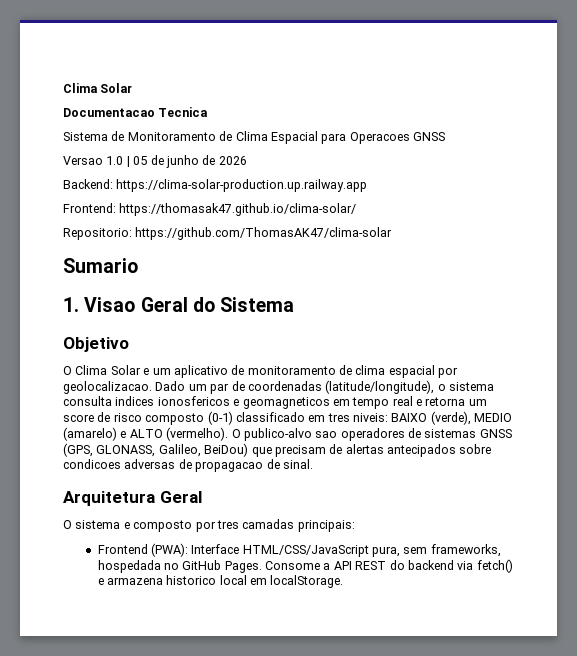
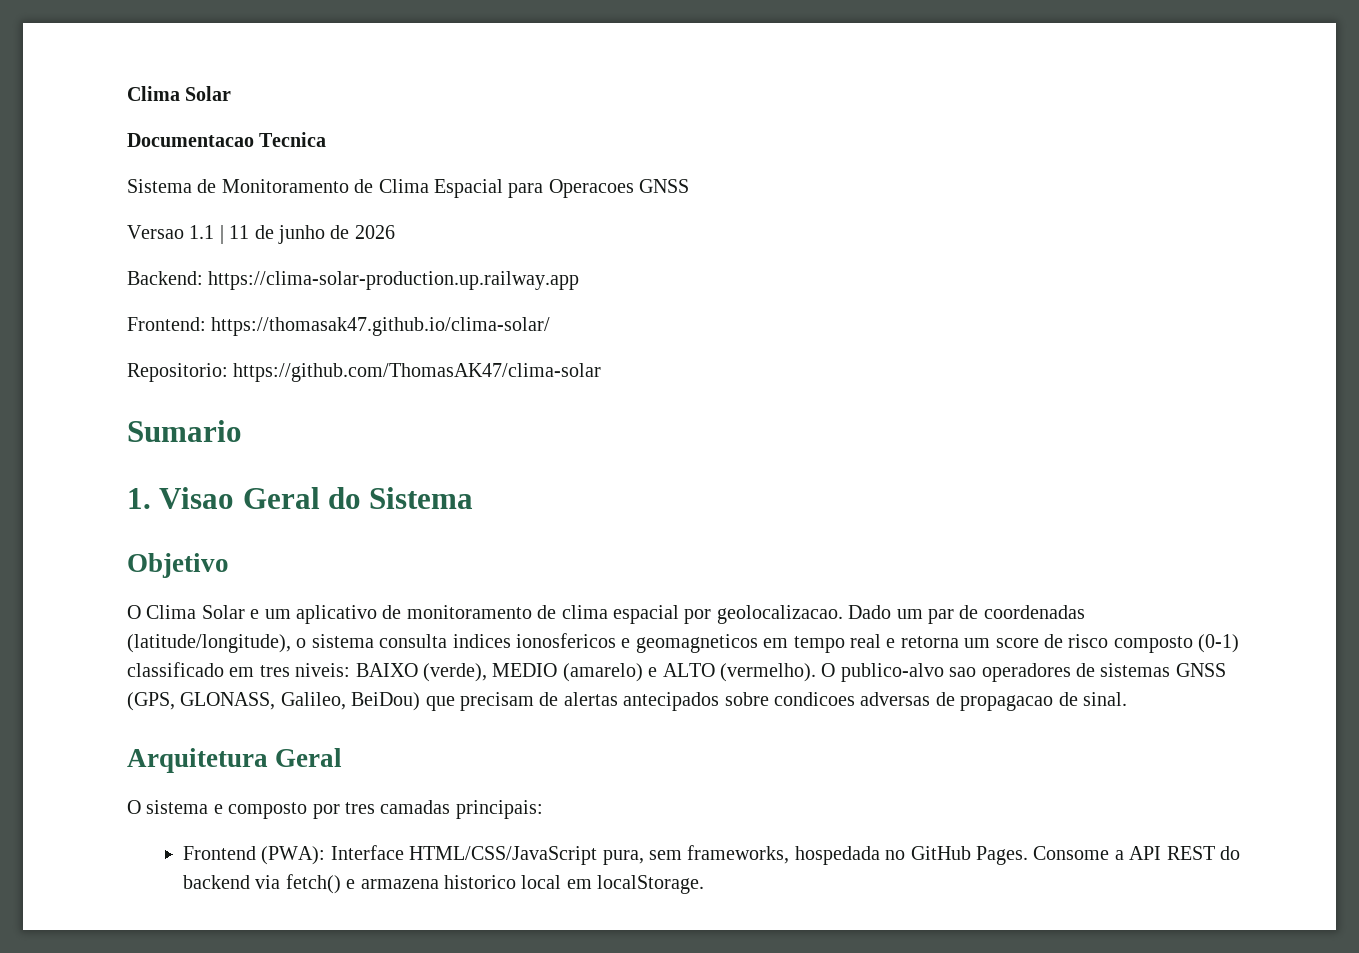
- Versao 1.0 | 05 de junho de 2026
+ Versao 1.1 | 11 de junho de 2026

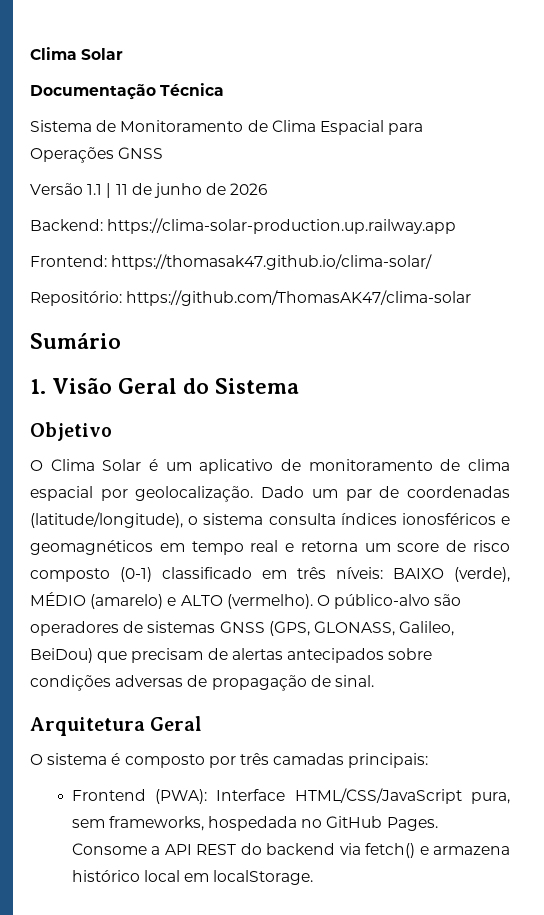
- Documentacao Tecnica
+ Documentação Técnica
- Sistema de Monitoramento de Clima Espacial para Operacoes GNSS
+ Sistema de Monitoramento de Clima Espacial para Operações GNSS
- Versao 1.1 | 11 de junho de 2026
+ Versão 1.1 | 11 de junho de 2026
- Repositorio: https://github.com/ThomasAK47/clima-solar
+ Repositório: https://github.com/ThomasAK47/clima-solar
- Sumario
+ Sumário
- 1. Visao Geral do Sistema
+ 1. Visão Geral do Sistema
- O Clima Solar e um aplicativo de monitoramento de clima espacial por geolocalizacao.
+ O Clima Solar é um aplicativo de monitoramento de clima espacial por geolocalização.
- Dado um par de coordenadas (latitude/longitude), o sistema consulta indices ionosfericos e geomagneticos em tempo real e retorna um score de risco composto (0-1) classificado em tres niveis: BAIXO (verde), MEDIO (amarelo) e ALTO (vermelho).
+ Dado um par de coordenadas (latitude/longitude), o sistema consulta índices ionosféricos e geomagnéticos em tempo real e retorna um score de risco composto (0-1) classificado em três níveis: BAIXO (verde), MÉDIO (amarelo) e ALTO (vermelho).
- O publico-alvo sao operadores de sistemas GNSS (GPS, GLONASS, Galileo, BeiDou) que precisam de alertas antecipados sobre condicoes adversas de propagacao de sinal.
+ O público-alvo são operadores de sistemas GNSS (GPS, GLONASS, Galileo, BeiDou) que precisam de alertas antecipados sobre condições adversas de propagação de sinal.
- O sistema e composto por tres camadas principais:
+ O sistema é composto por três camadas principais:
- Consome a API REST do backend via fetch() e armazena historico local em localStorage.
+ Consome a API REST do backend via fetch() e armazena histórico local em localStorage.

